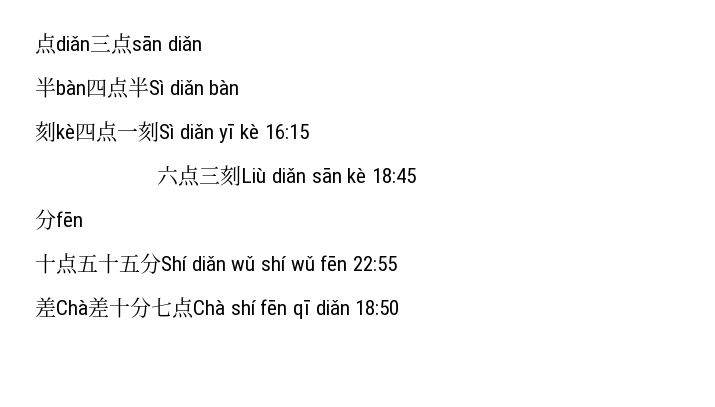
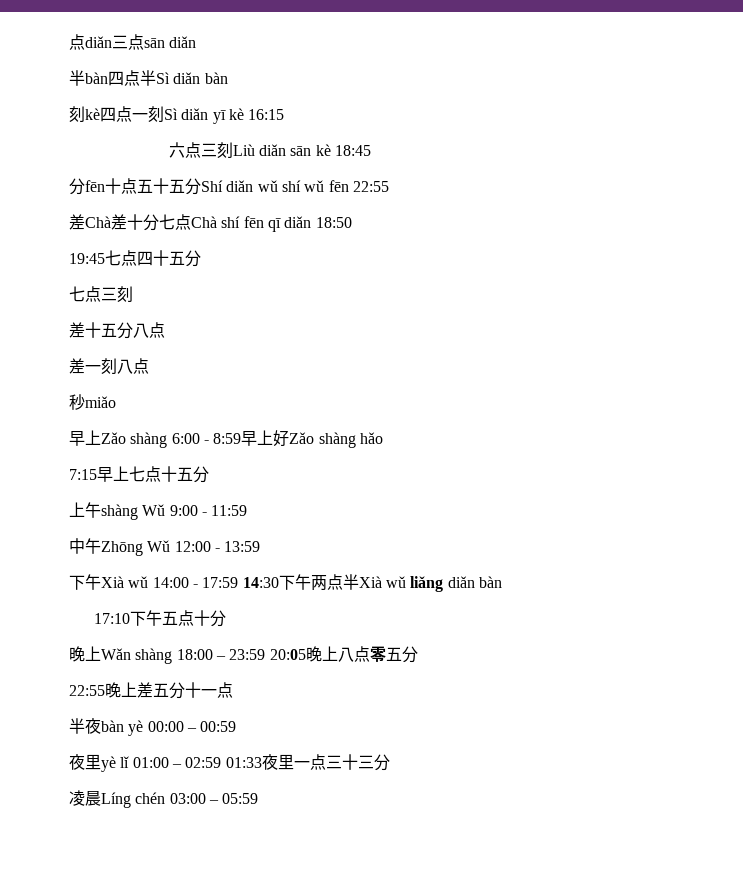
- 分fēn
- 十点五十五分Shí diǎn wǔ shí wǔ fēn 22:55
+ 分fēn十点五十五分Shí diǎn wǔ shí wǔ fēn 22:55
+ 19:45七点四十五分
+ 七点三刻
+ 差十五分八点
+ 差一刻八点
+ 秒miǎo
+ 早上Zǎo shàng 6:00 - 8:59早上好Zǎo shàng hǎo
+ 7:15早上七点十五分
+ 上午shàng Wǔ 9:00 - 11:59
+ 中午Zhōng Wǔ 12:00 - 13:59
+ 下午Xià wǔ 14:00 - 17:59 14:30下午两点半Xià wǔ liǎng diǎn bàn
+ 17:10下午五点十分
+ 晚上Wǎn shàng 18:00 – 23:59 20:05晚上八点零五分
+ 22:55晚上差五分十一点
+ 半夜bàn yè 00:00 – 00:59
+ 夜里yè lǐ 01:00 – 02:59 01:33夜里一点三十三分
+ 凌晨Líng chén 03:00 – 05:59

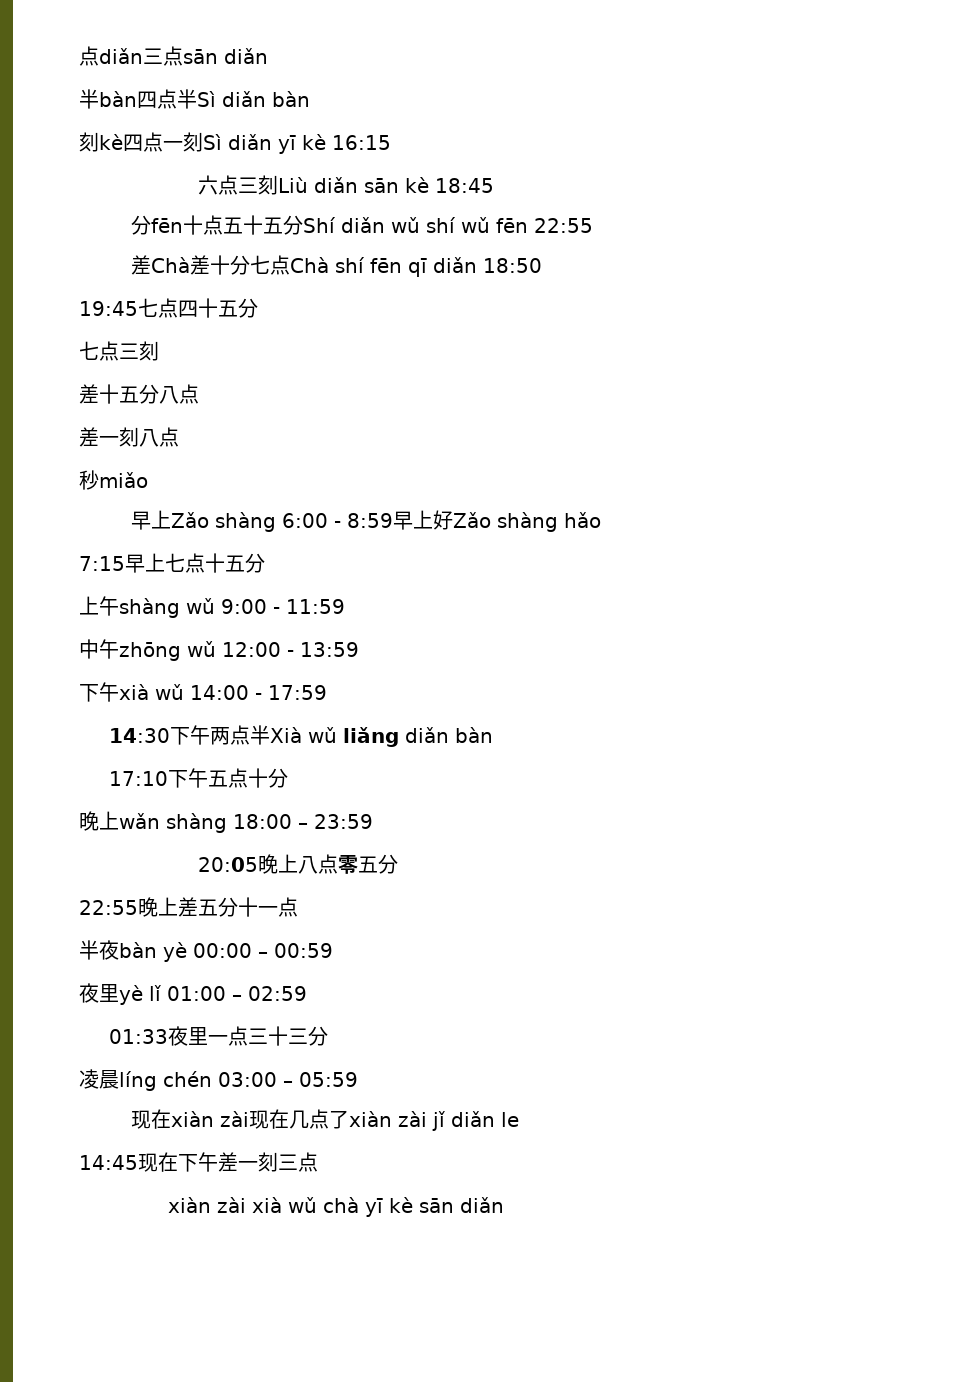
- 上午shàng Wǔ 9:00 - 11:59
+ 上午shàng wǔ 9:00 - 11:59
- 中午Zhōng Wǔ 12:00 - 13:59
+ 中午zhōng wǔ 12:00 - 13:59
- 下午Xià wǔ 14:00 - 17:59 14:30下午两点半Xià wǔ liǎng diǎn bàn
+ 下午xià wǔ 14:00 - 17:59
+ 14:30下午两点半Xià wǔ liǎng diǎn bàn
- 晚上Wǎn shàng 18:00 – 23:59 20:05晚上八点零五分
+ 晚上wǎn shàng 18:00 – 23:59
+ 20:05晚上八点零五分
- 夜里yè lǐ 01:00 – 02:59 01:33夜里一点三十三分
+ 夜里yè lǐ 01:00 – 02:59
+ 01:33夜里一点三十三分
- 凌晨Líng chén 03:00 – 05:59
+ 凌晨líng chén 03:00 – 05:59
+ 现在xiàn zài现在几点了xiàn zài jǐ diǎn le
+ 14:45现在下午差一刻三点
+ xiàn zài xià wǔ сhà уī kè sān diǎn

